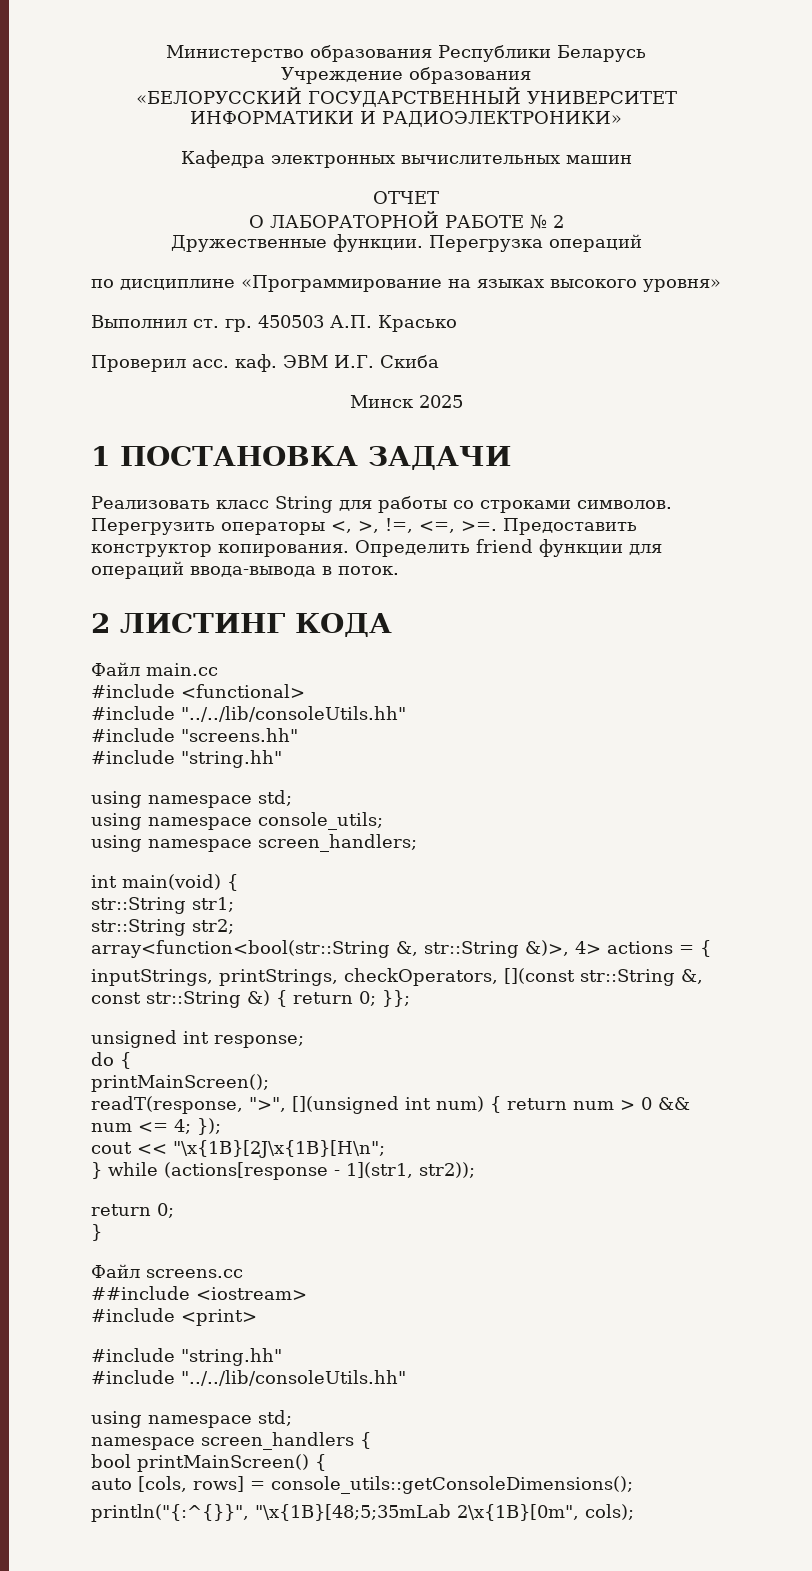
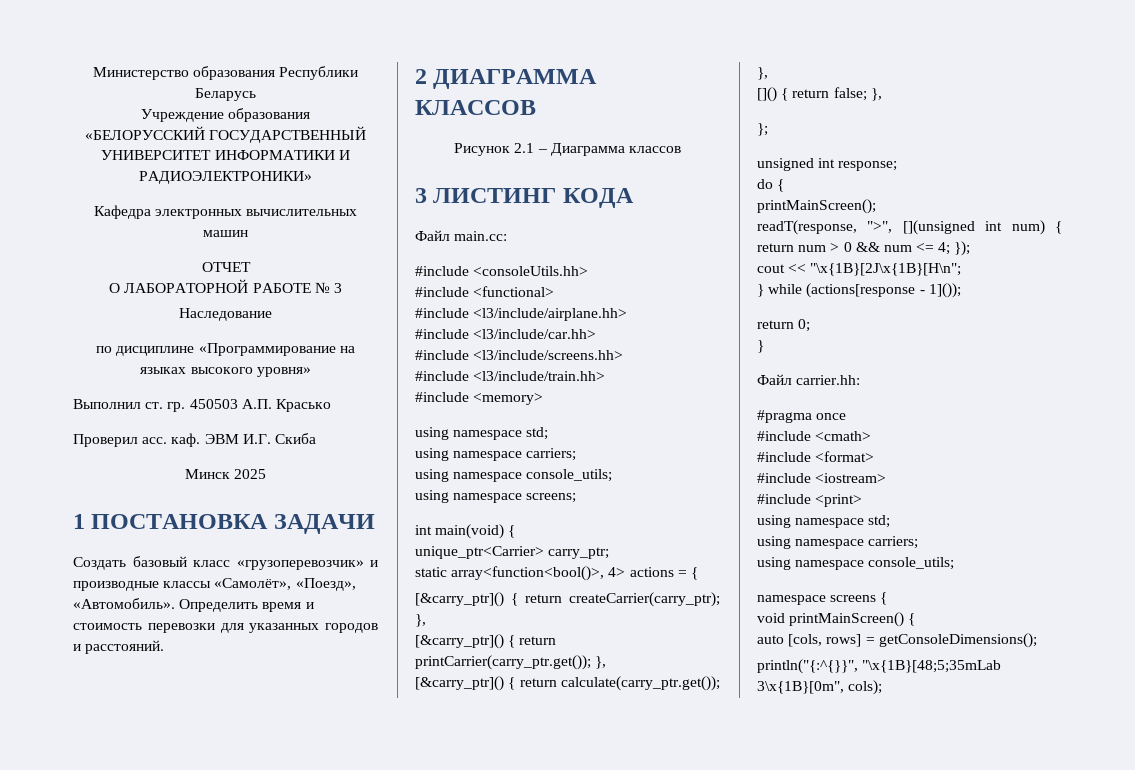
- О ЛАБОРАТОРНОЙ РАБОТЕ № 2
- Дружественные функции. Перегрузка операций
+ О ЛАБОРАТОРНОЙ РАБОТЕ № 3
+ Наследование
- Реализовать класс String для работы со строками символов. Перегрузить операторы <, >, !=, <=, >=. Предоставить конструктор копирования. Определить friend функции для операций ввода-вывода в поток.
- 2 ЛИСТИНГ КОДА
+ Создать базовый класс «грузоперевозчик» и производные классы «Самолёт», «Поезд», «Автомобиль». Определить время и стоимость перевозки для указанных городов и расстояний.
+ 2 ДИАГРАММА КЛАССОВ
+ Рисунок 2.1 – Диаграмма классов
+ 3 ЛИСТИНГ КОДА
- Файл main.cс
+ Файл main.cc:
+ #include <consoleUtils.hh>
  #include <functional>
- #include "../../lib/consoleUtils.hh"
- #include "screens.hh"
- #include "string.hh"
+ #include <l3/include/airplane.hh>
+ #include <l3/include/car.hh>
+ #include <l3/include/screens.hh>
+ #include <l3/include/train.hh>
+ #include <memory>
  using namespace std;
+ using namespace carriers;
- using namespace screen_handlers;
+ using namespace screens;
- str::String str1;
- str::String str2;
- array<function<bool(str::String &, str::String &)>, 4> actions = {
- inputStrings, printStrings, checkOperators, [](const str::String &, const str::String &) { return 0; }};
+ unique_ptr<Carrier> carry_ptr;
+ static array<function<bool()>, 4> actions = {
+ [&carry_ptr]() { return createCarrier(carry_ptr); },
+ [&carry_ptr]() { return printCarrier(carry_ptr.get()); },
+ [&carry_ptr]() { return calculate(carry_ptr.get()); },
+ []() { return false; },
+ };
- } while (actions[response - 1](str1, str2));
+ } while (actions[response - 1]());
- Файл screens.cc
- ##include <iostream>
+ Файл carrier.hh:
+ #pragma once
+ #include <cmath>
+ #include <format>
+ #include <iostream>
  #include <print>
- #include "string.hh"
- #include "../../lib/consoleUtils.hh"
  using namespace std;
- namespace screen_handlers {
- bool printMainScreen() {
+ using namespace carriers;
+ using namespace console_utils;
+ namespace screens {
+ void printMainScreen() {
- auto [cols, rows] = console_utils::getConsoleDimensions();
+ auto [cols, rows] = getConsoleDimensions();
- println("{:^{}}", "\x{1B}[48;5;35mLab 2\x{1B}[0m", cols);
+ println("{:^{}}", "\x{1B}[48;5;35mLab 3\x{1B}[0m", cols);

